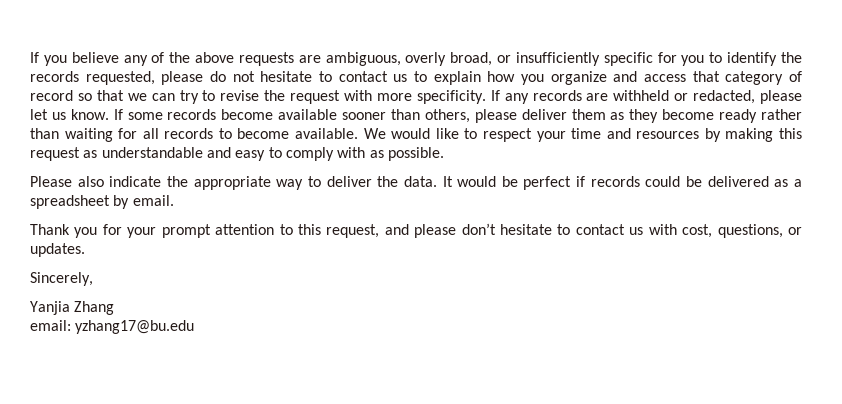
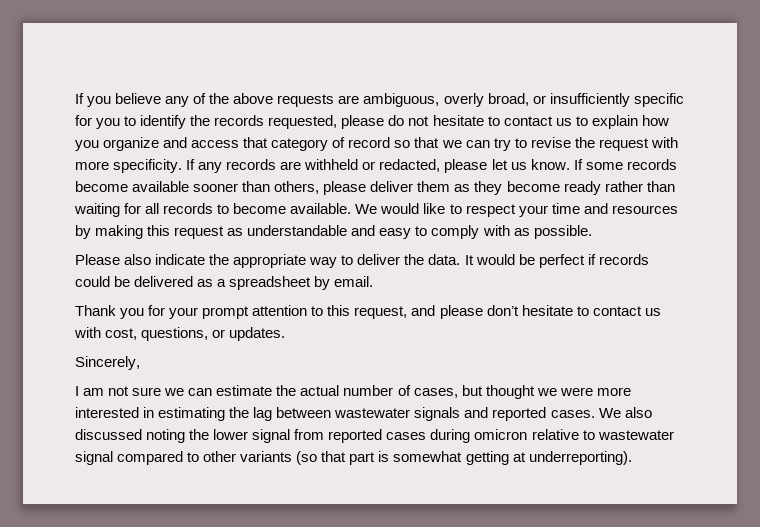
- Yanjia Zhang
- email: yzhang17@bu.edu
+ I am not sure we can estimate the actual number of cases, but thought we were more interested in estimating the lag between wastewater signals and reported cases. We also discussed noting the lower signal from reported cases during omicron relative to wastewater signal compared to other variants (so that part is somewhat getting at underreporting).

